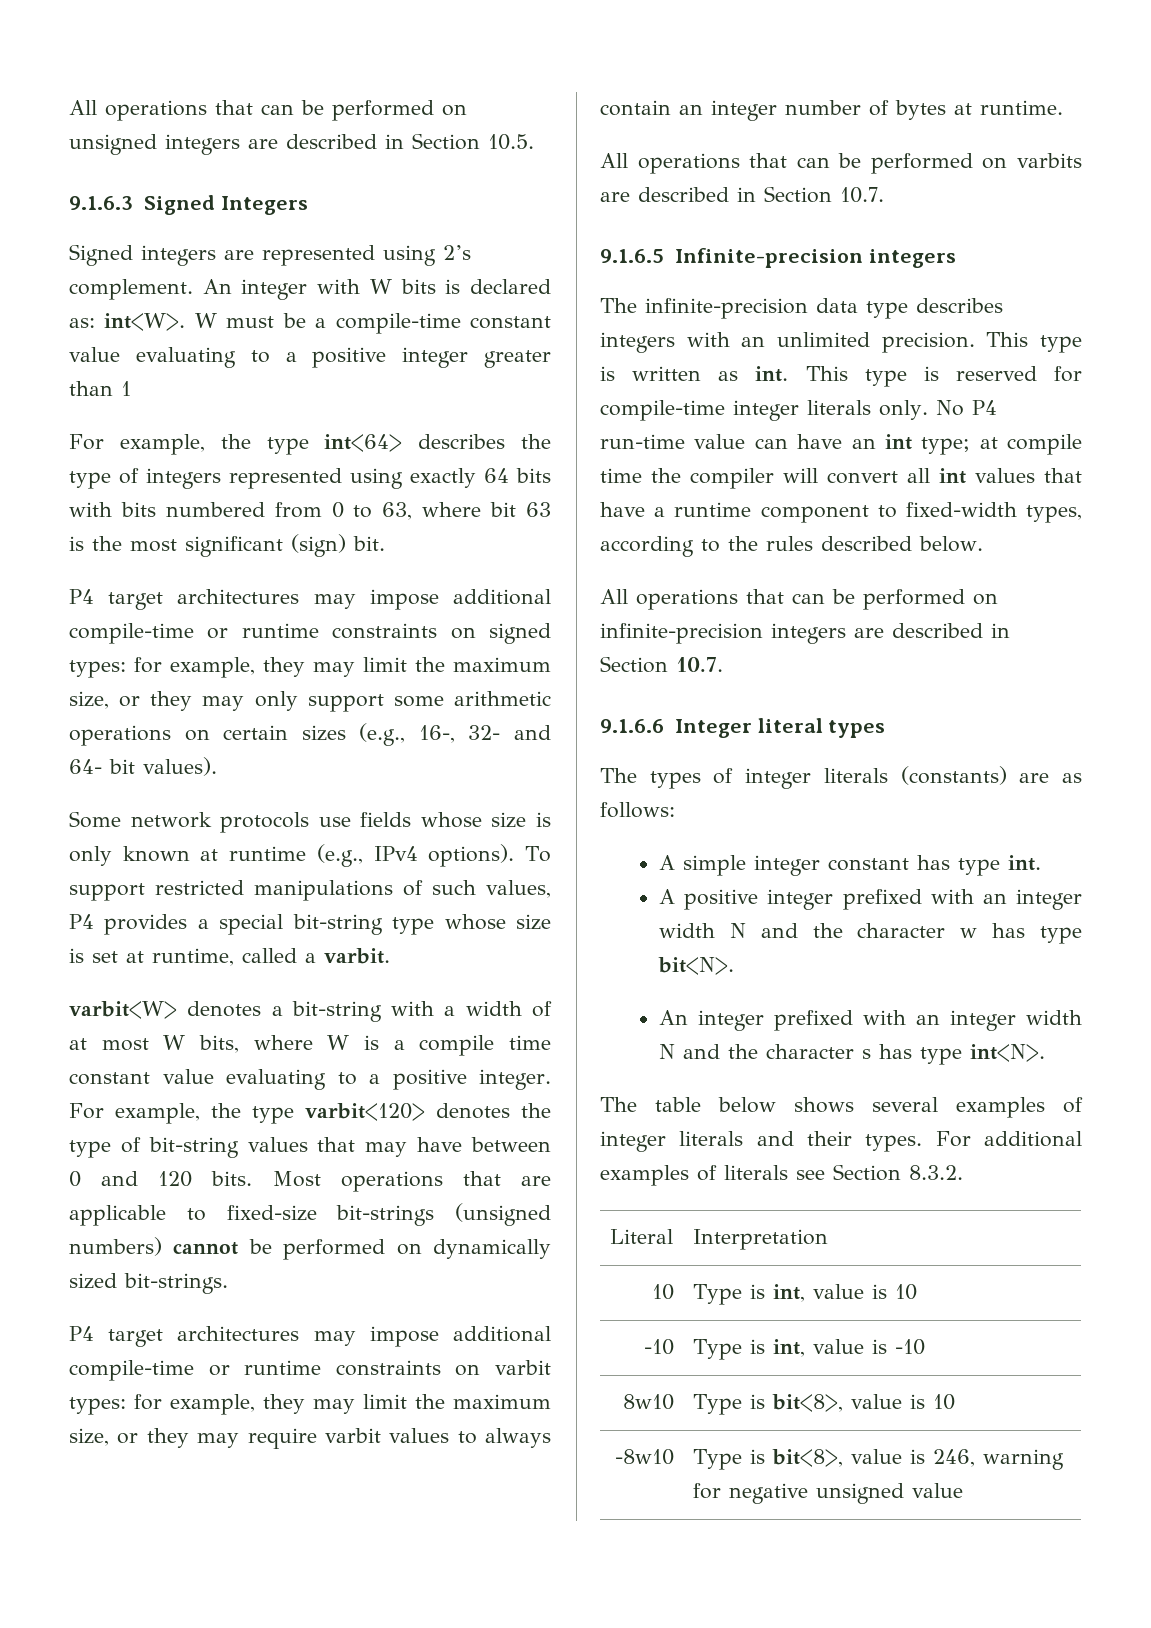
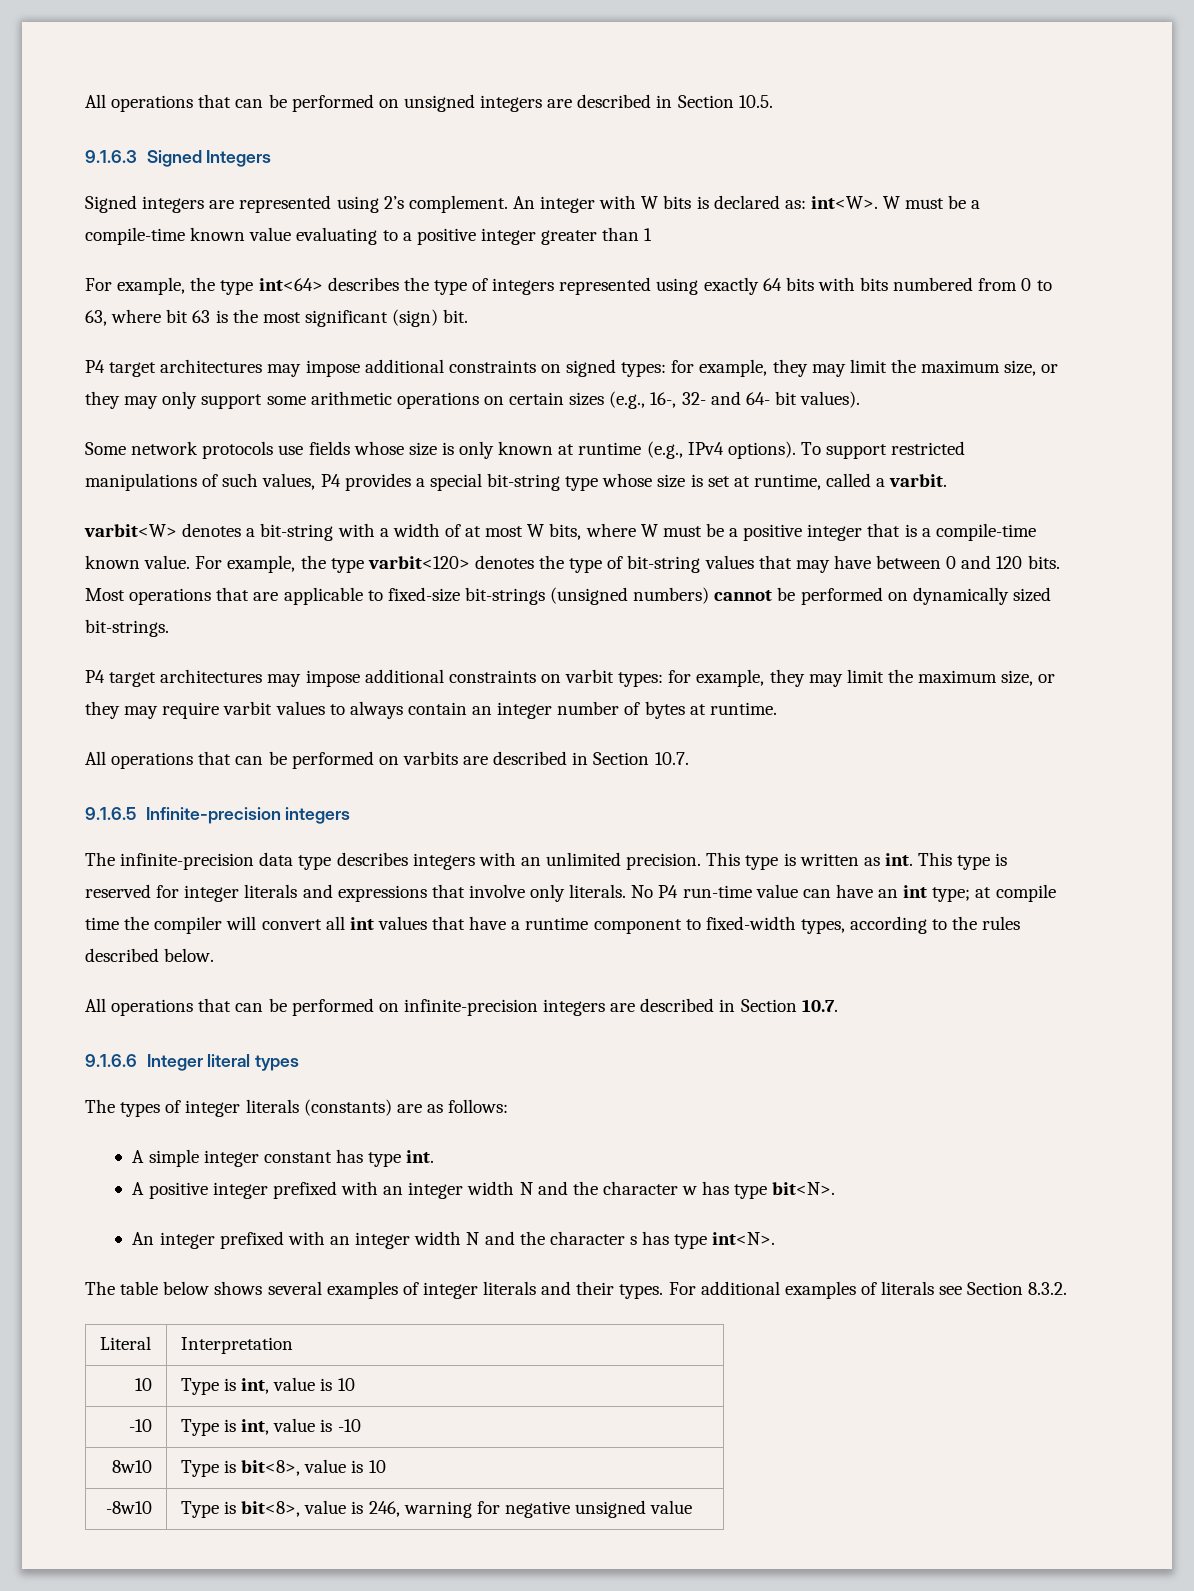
- W must be a compile-time constant value evaluating to a positive integer greater than 1
+ W must be a compile-time known value evaluating to a positive integer greater than 1
- P4 target architectures may impose additional compile-time or runtime constraints on signed types: for example, they may limit the maximum size, or they may only support some arithmetic operations on certain sizes (e.g., 16-, 32- and 64- bit values).
+ P4 target architectures may impose additional constraints on signed types: for example, they may limit the maximum size, or they may only support some arithmetic operations on certain sizes (e.g., 16-, 32- and 64- bit values).
- varbit<W> denotes a bit-string with a width of at most W bits, where W is a compile time constant value evaluating to a positive integer.
+ varbit<W> denotes a bit-string with a width of at most W bits, where W must be a positive integer that is a compile-time known value.
- P4 target architectures may impose additional compile-time or runtime constraints on varbit types: for example, they may limit the maximum size, or they may require varbit values to always contain an integer number of bytes at runtime.
+ P4 target architectures may impose additional constraints on varbit types: for example, they may limit the maximum size, or they may require varbit values to always contain an integer number of bytes at runtime.
- This type is reserved for compile-time integer literals only.
+ This type is reserved for integer literals and expressions that involve only literals.

